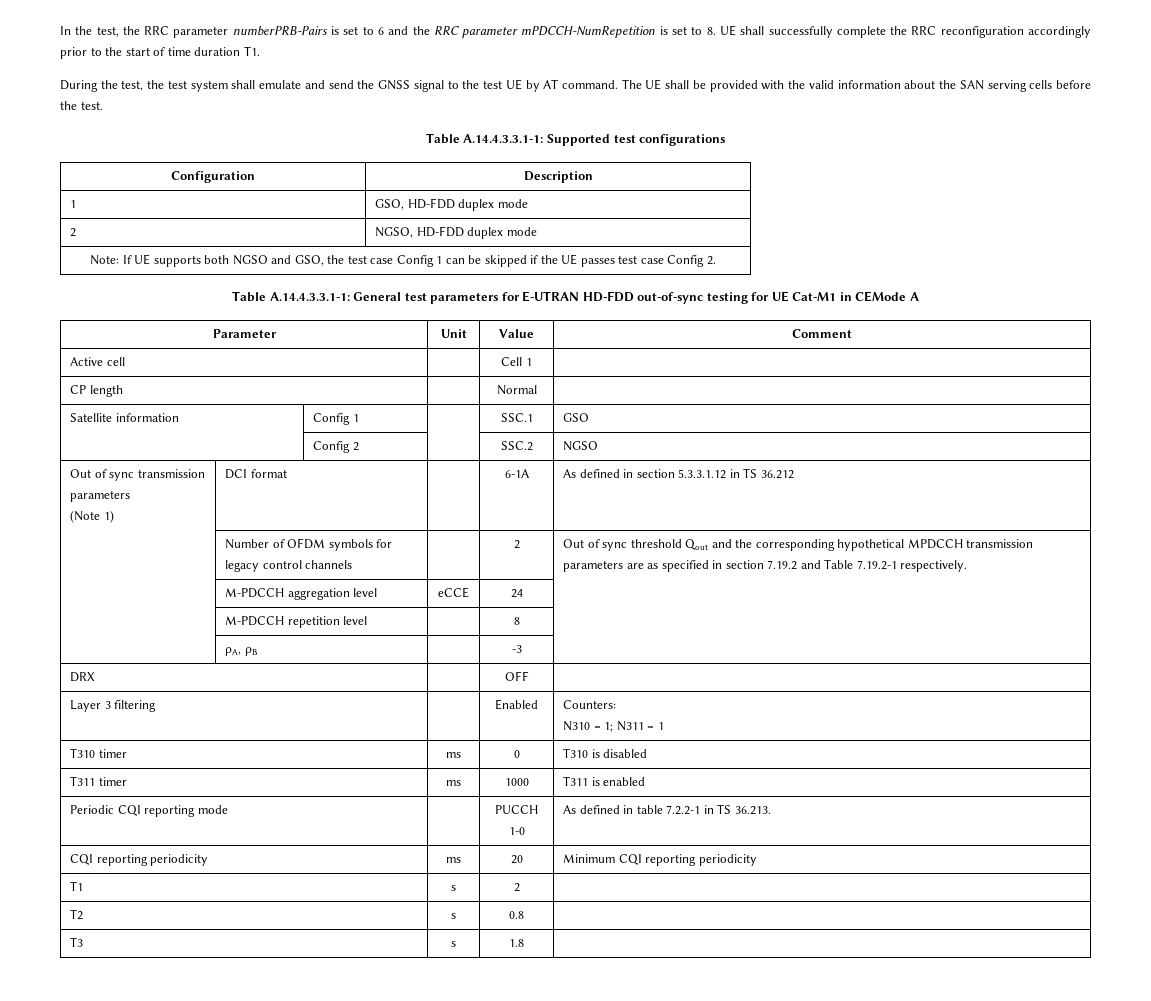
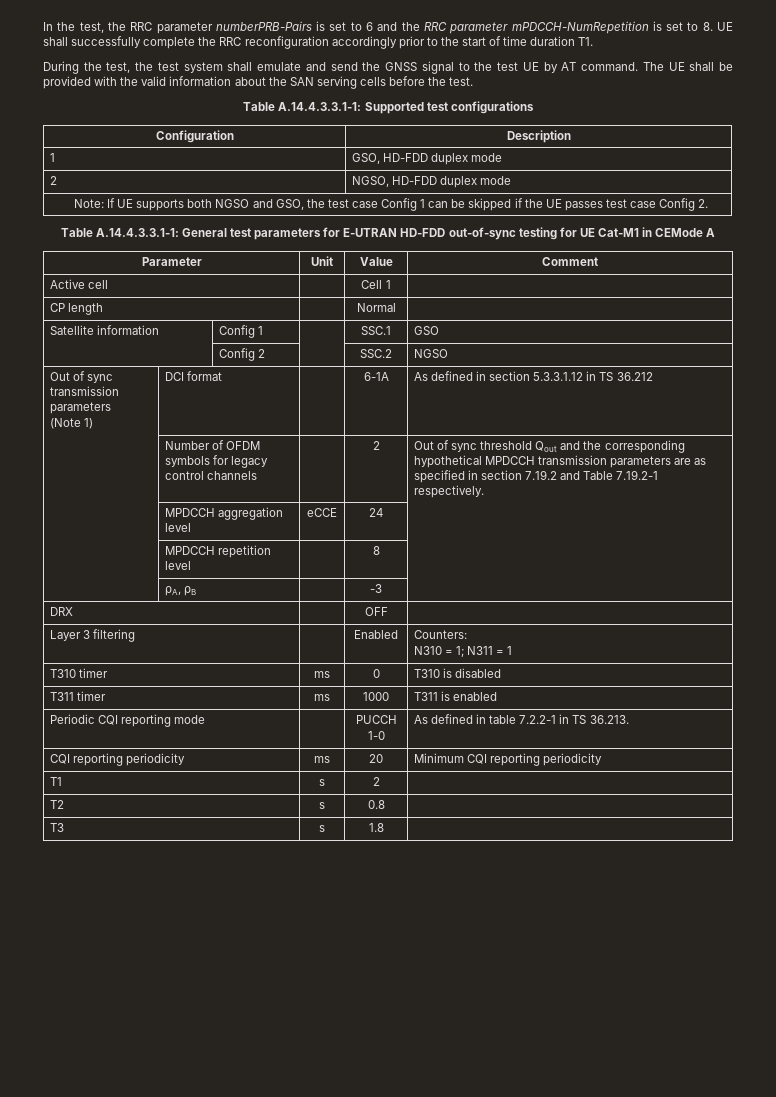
- | M-PDCCH aggregation level | eCCE | 24 |
+ | MPDCCH aggregation level | eCCE | 24 |
- | M-PDCCH repetition level | | 8 |
+ | MPDCCH repetition level | | 8 |

